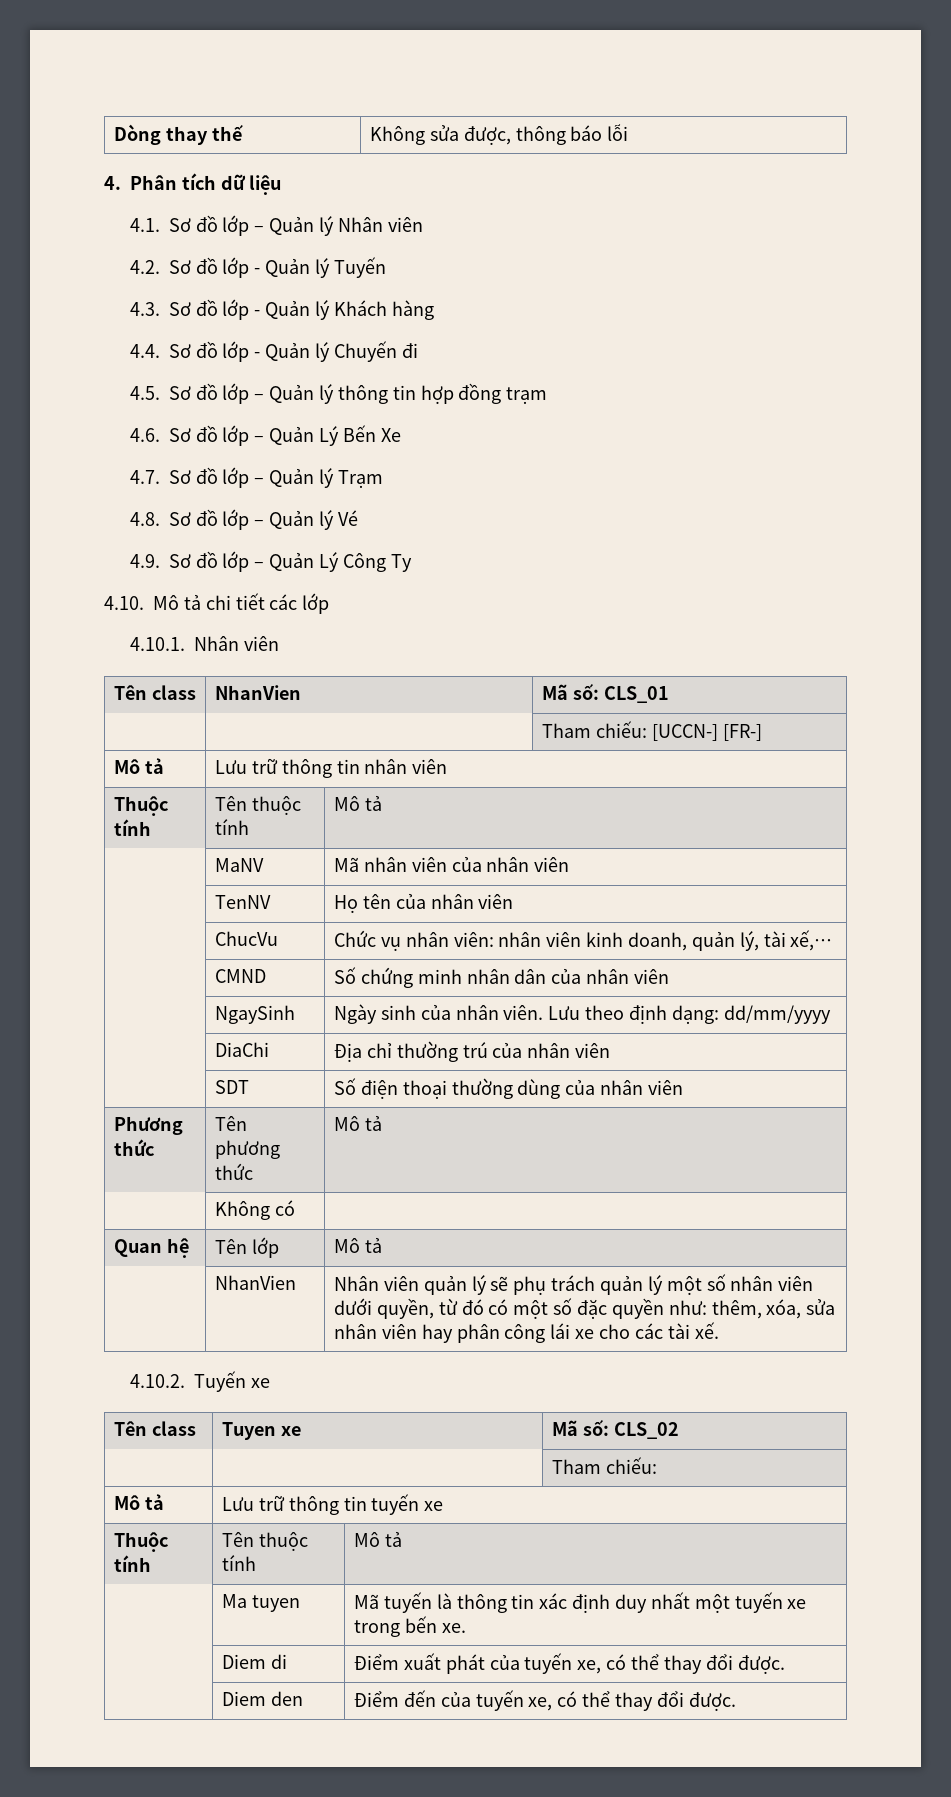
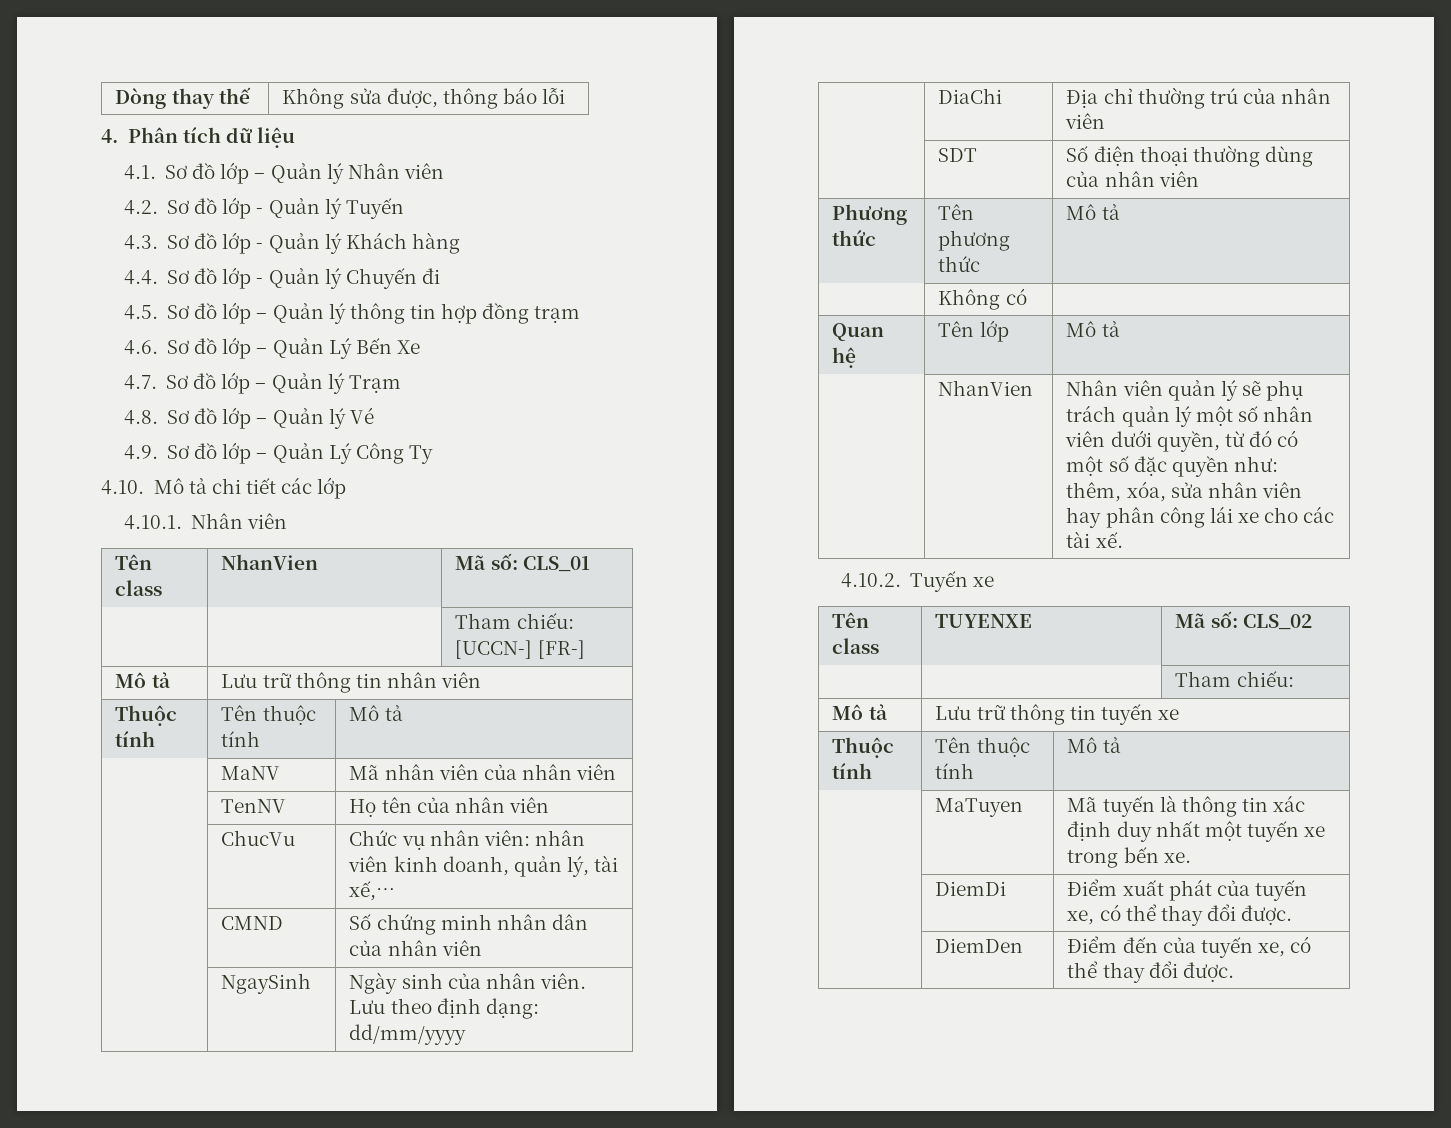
- Tên class | Tuyen xe | Mã số: CLS_02
+ Tên class | TUYENXE | Mã số: CLS_02
- | Ma tuyen | Mã tuyến là thông tin xác định duy nhất một tuyến xe trong bến xe.
+ | MaTuyen | Mã tuyến là thông tin xác định duy nhất một tuyến xe trong bến xe.
- | Diem di | Điểm xuất phát của tuyến xe, có thể thay đổi được.
+ | DiemDi | Điểm xuất phát của tuyến xe, có thể thay đổi được.
- | Diem den | Điểm đến của tuyến xe, có thể thay đổi được.
+ | DiemDen | Điểm đến của tuyến xe, có thể thay đổi được.

